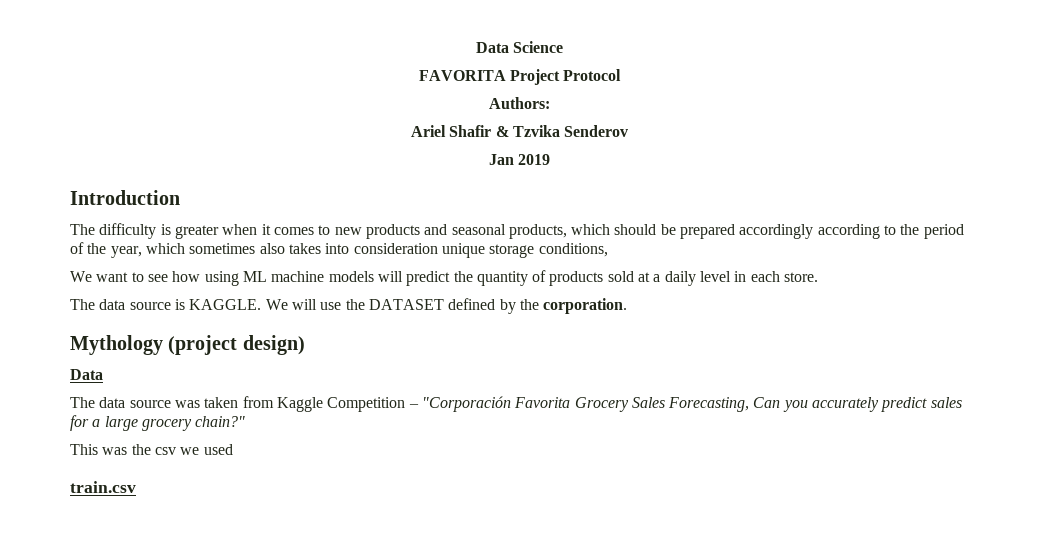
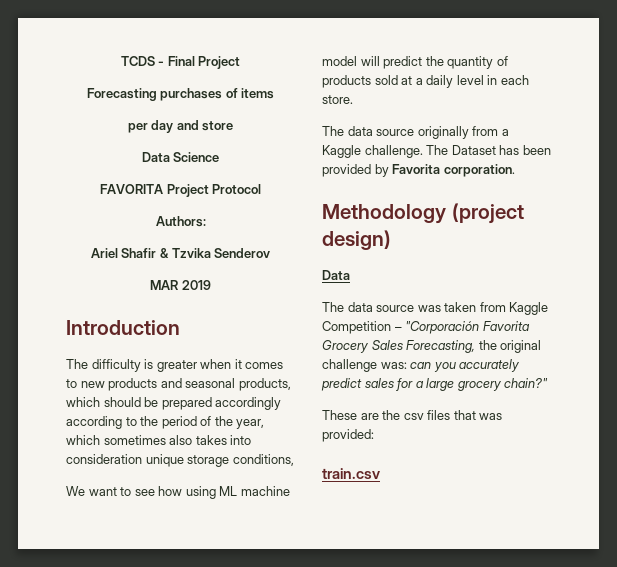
+ TCDS - Final Project
+ Forecasting purchases of items
+ per day and store
- Jan 2019
+ MAR 2019
- We want to see how using ML machine models will predict the quantity of products sold at a daily level in each store.
+ We want to see how using ML machine model will predict the quantity of products sold at a daily level in each store.
- The data source is KAGGLE. We will use the DATASET defined by the corporation.
+ The data source originally from a Kaggle challenge. The Dataset has been provided by Favorita corporation.
- Mythology (project design)
+ Methodology (project design)
- The data source was taken from Kaggle Competition – "Corporación Favorita Grocery Sales Forecasting, Can you accurately predict sales for a large grocery chain?"
+ The data source was taken from Kaggle Competition – "Corporación Favorita Grocery Sales Forecasting, the original challenge was: can you accurately predict sales for a large grocery chain?"
- This was the csv we used
+ These are the csv files that was provided:

